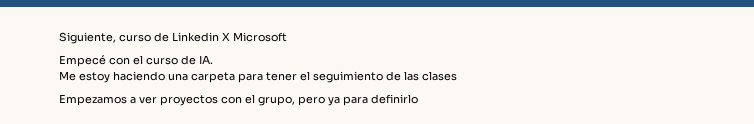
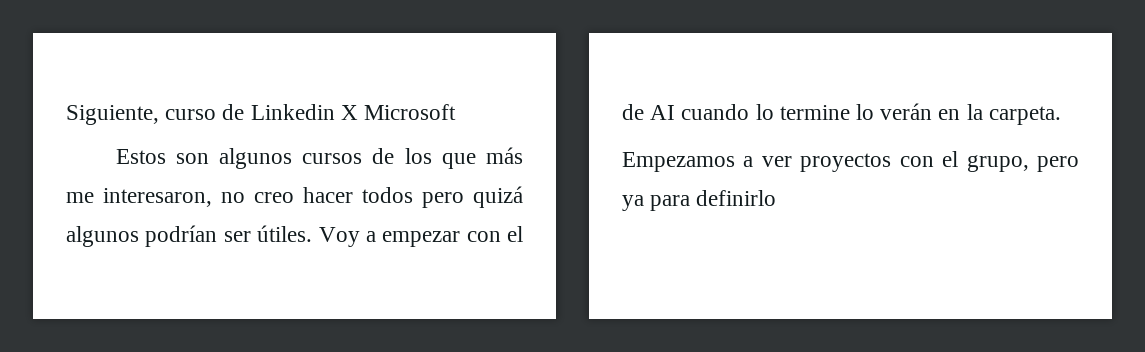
- Empecé con el curso de IA.
- Me estoy haciendo una carpeta para tener el seguimiento de las clases
+ Estos son algunos cursos de los que más me interesaron, no creo hacer todos pero quizá algunos podrían ser útiles. Voy a empezar con el de AI cuando lo termine lo verán en la carpeta.

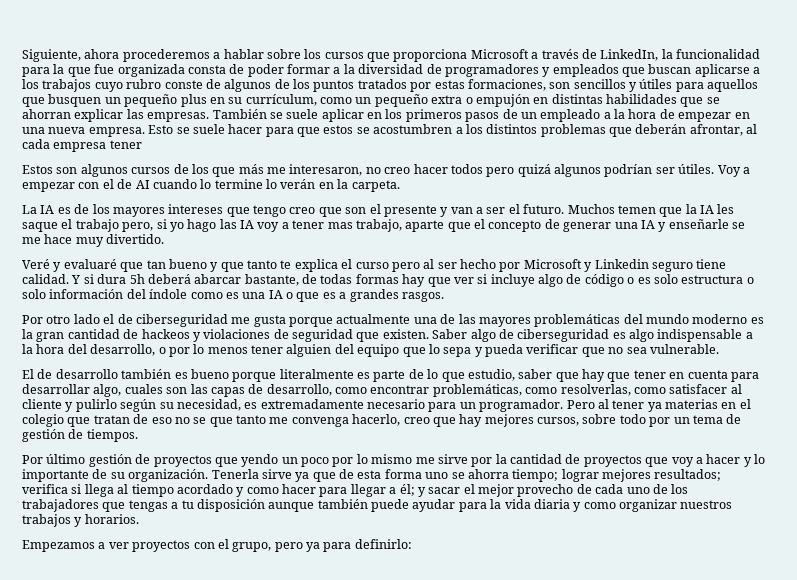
- Siguiente, curso de Linkedin X Microsoft
+ Siguiente, ahora procederemos a hablar sobre los cursos que proporciona Microsoft a través de LinkedIn, la funcionalidad para la que fue organizada consta de poder formar a la diversidad de programadores y empleados que buscan aplicarse a los trabajos cuyo rubro conste de algunos de los puntos tratados por estas formaciones, son sencillos y útiles para aquellos que busquen un pequeño plus en su currículum, como un pequeño extra o empujón en distintas habilidades que se ahorran explicar las empresas. También se suele aplicar en los primeros pasos de un empleado a la hora de empezar en una nueva empresa. Esto se suele hacer para que estos se acostumbren a los distintos problemas que deberán afrontar, al cada empresa tener
+ La IA es de los mayores intereses que tengo creo que son el presente y van a ser el futuro. Muchos temen que la IA les saque el trabajo pero, si yo hago las IA voy a tener mas trabajo, aparte que el concepto de generar una IA y enseñarle se me hace muy divertido.
+ Veré y evaluaré que tan bueno y que tanto te explica el curso pero al ser hecho por Microsoft y Linkedin seguro tiene calidad. Y si dura 5h deberá abarcar bastante, de todas formas hay que ver si incluye algo de código o es solo estructura o solo información del índole como es una IA o que es a grandes rasgos.
+ Por otro lado el de ciberseguridad me gusta porque actualmente una de las mayores problemáticas del mundo moderno es la gran cantidad de hackeos y violaciones de seguridad que existen. Saber algo de ciberseguridad es algo indispensable a la hora del desarrollo, o por lo menos tener alguien del equipo que lo sepa y pueda verificar que no sea vulnerable.
+ El de desarrollo también es bueno porque literalmente es parte de lo que estudio, saber que hay que tener en cuenta para desarrollar algo, cuales son las capas de desarrollo, como encontrar problemáticas, como resolverlas, como satisfacer al cliente y pulirlo según su necesidad, es extremadamente necesario para un programador. Pero al tener ya materias en el colegio que tratan de eso no se que tanto me convenga hacerlo, creo que hay mejores cursos, sobre todo por un tema de gestión de tiempos.
+ Por último gestión de proyectos que yendo un poco por lo mismo me sirve por la cantidad de proyectos que voy a hacer y lo importante de su organización. Tenerla sirve ya que de esta forma uno se ahorra tiempo; lograr mejores resultados; verifica si llega al tiempo acordado y como hacer para llegar a él; y sacar el mejor provecho de cada uno de los trabajadores que tengas a tu disposición aunque también puede ayudar para la vida diaria y como organizar nuestros trabajos y horarios.
- Empezamos a ver proyectos con el grupo, pero ya para definirlo
+ Empezamos a ver proyectos con el grupo, pero ya para definirlo:

